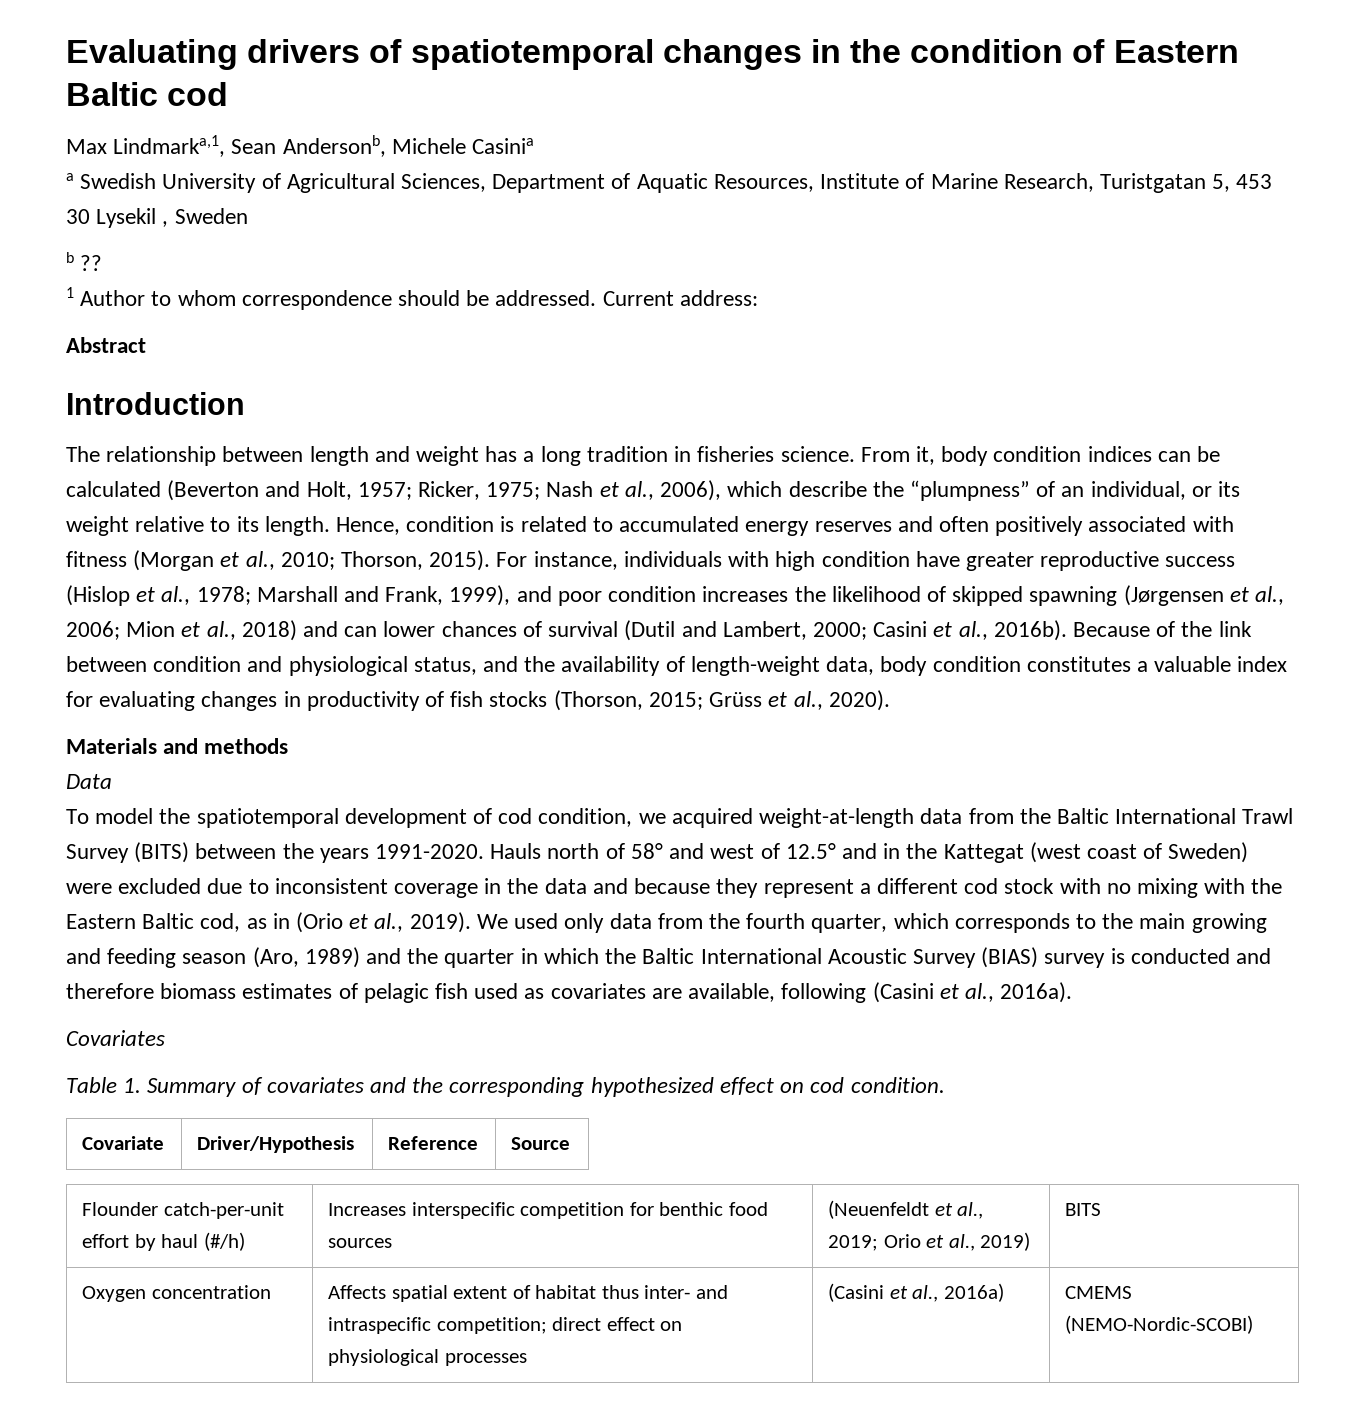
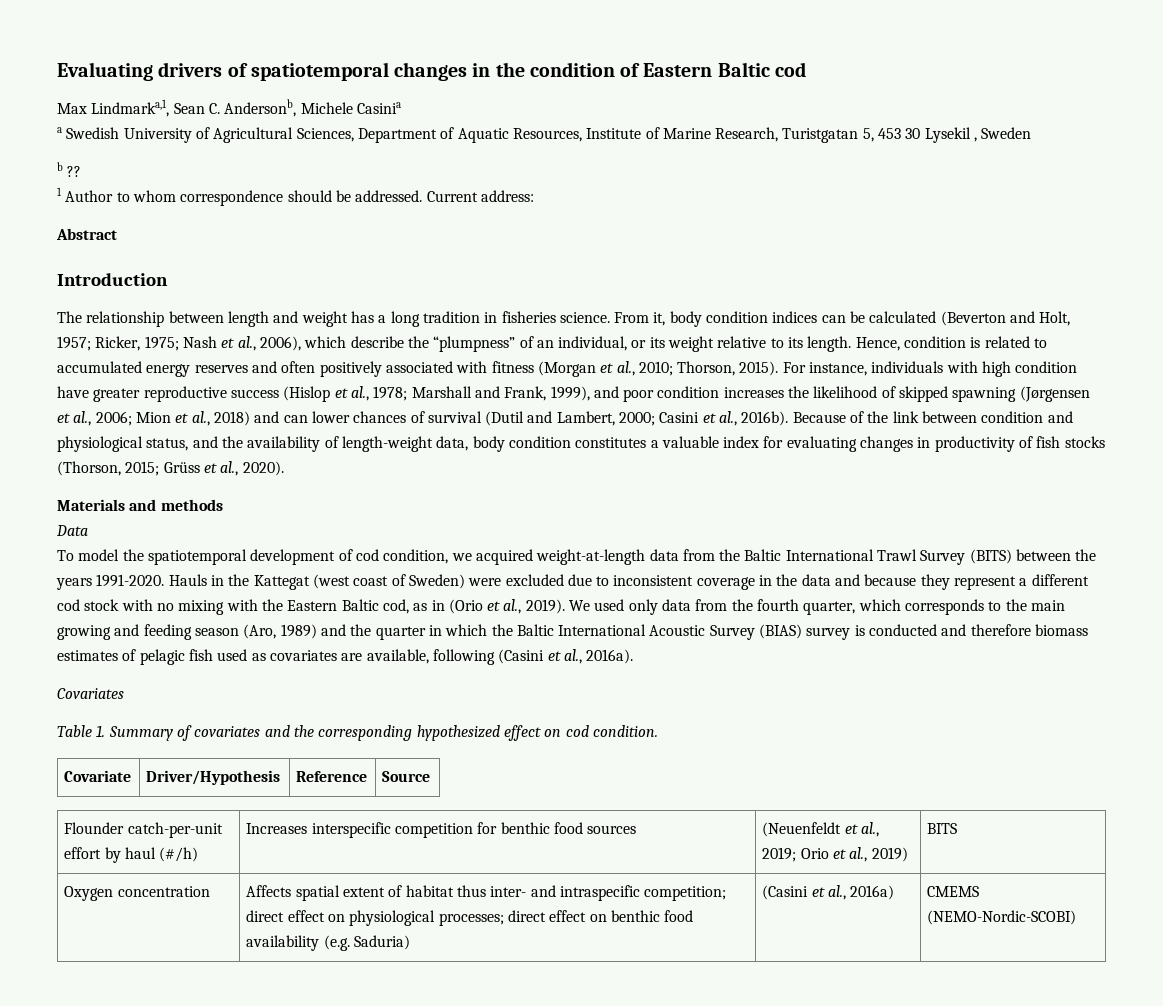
- Max Lindmarka,1, Sean Andersonb, Michele Casinia
+ Max Lindmarka,1, Sean C. Andersonb, Michele Casinia
- Hauls north of 58° and west of 12.5° and in the Kattegat (west coast of Sweden) were excluded due to inconsistent coverage in the data and because they represent a different cod stock with no mixing with the Eastern Baltic cod, as in (Orio et al., 2019).
+ Hauls in the Kattegat (west coast of Sweden) were excluded due to inconsistent coverage in the data and because they represent a different cod stock with no mixing with the Eastern Baltic cod, as in (Orio et al., 2019).
- Oxygen concentration | Affects spatial extent of habitat thus inter- and intraspecific competition; direct effect on physiological processes | (Casini et al., 2016a) | CMEMS (NEMO-Nordic-SCOBI)
+ Oxygen concentration | Affects spatial extent of habitat thus inter- and intraspecific competition; direct effect on physiological processes; direct effect on benthic food availability (e.g. Saduria) | (Casini et al., 2016a) | CMEMS (NEMO-Nordic-SCOBI)

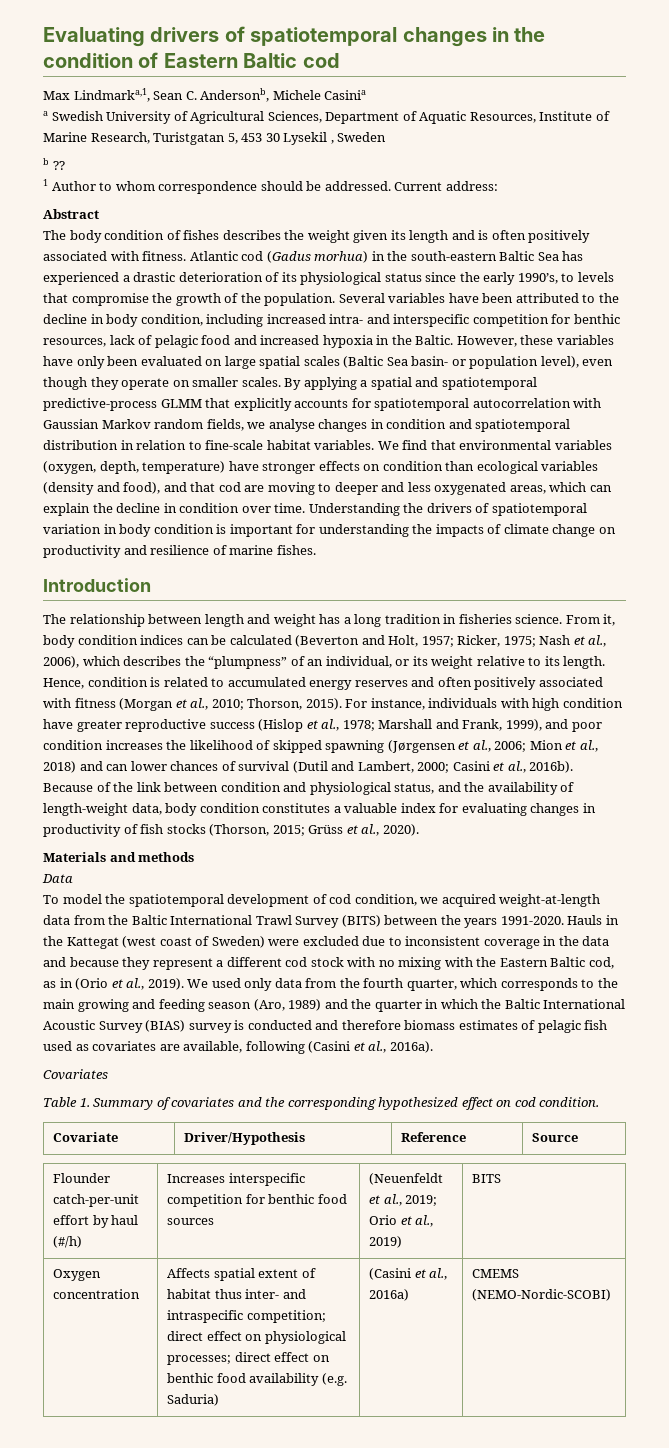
+ The body condition of fishes describes the weight given its length and is often positively associated with fitness. Atlantic cod (Gadus morhua) in the south-eastern Baltic Sea has experienced a drastic deterioration of its physiological status since the early 1990’s, to levels that compromise the growth of the population. Several variables have been attributed to the decline in body condition, including increased intra- and interspecific competition for benthic resources, lack of pelagic food and increased hypoxia in the Baltic. However, these variables have only been evaluated on large spatial scales (Baltic Sea basin- or population level), even though they operate on smaller scales. By applying a spatial and spatiotemporal predictive-process GLMM that explicitly accounts for spatiotemporal autocorrelation with Gaussian Markov random fields, we analyse changes in condition and spatiotemporal distribution in relation to fine-scale habitat variables. We find that environmental variables (oxygen, depth, temperature) have stronger effects on condition than ecological variables (density and food), and that cod are moving to deeper and less oxygenated areas, which can explain the decline in condition over time. Understanding the drivers of spatiotemporal variation in body condition is important for understanding the impacts of climate change on productivity and resilience of marine fishes.
- From it, body condition indices can be calculated (Beverton and Holt, 1957; Ricker, 1975; Nash et al., 2006), which describe the “plumpness” of an individual, or its weight relative to its length.
+ From it, body condition indices can be calculated (Beverton and Holt, 1957; Ricker, 1975; Nash et al., 2006), which describes the “plumpness” of an individual, or its weight relative to its length.

